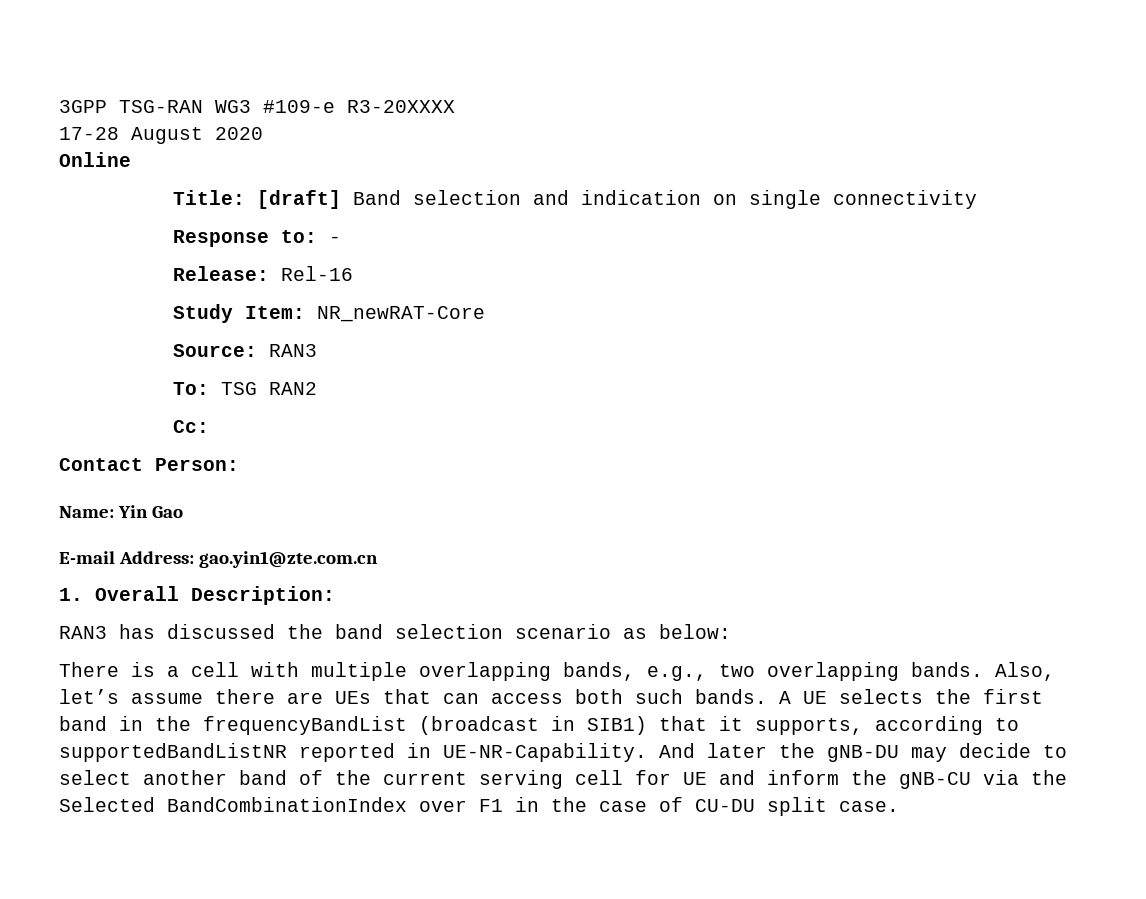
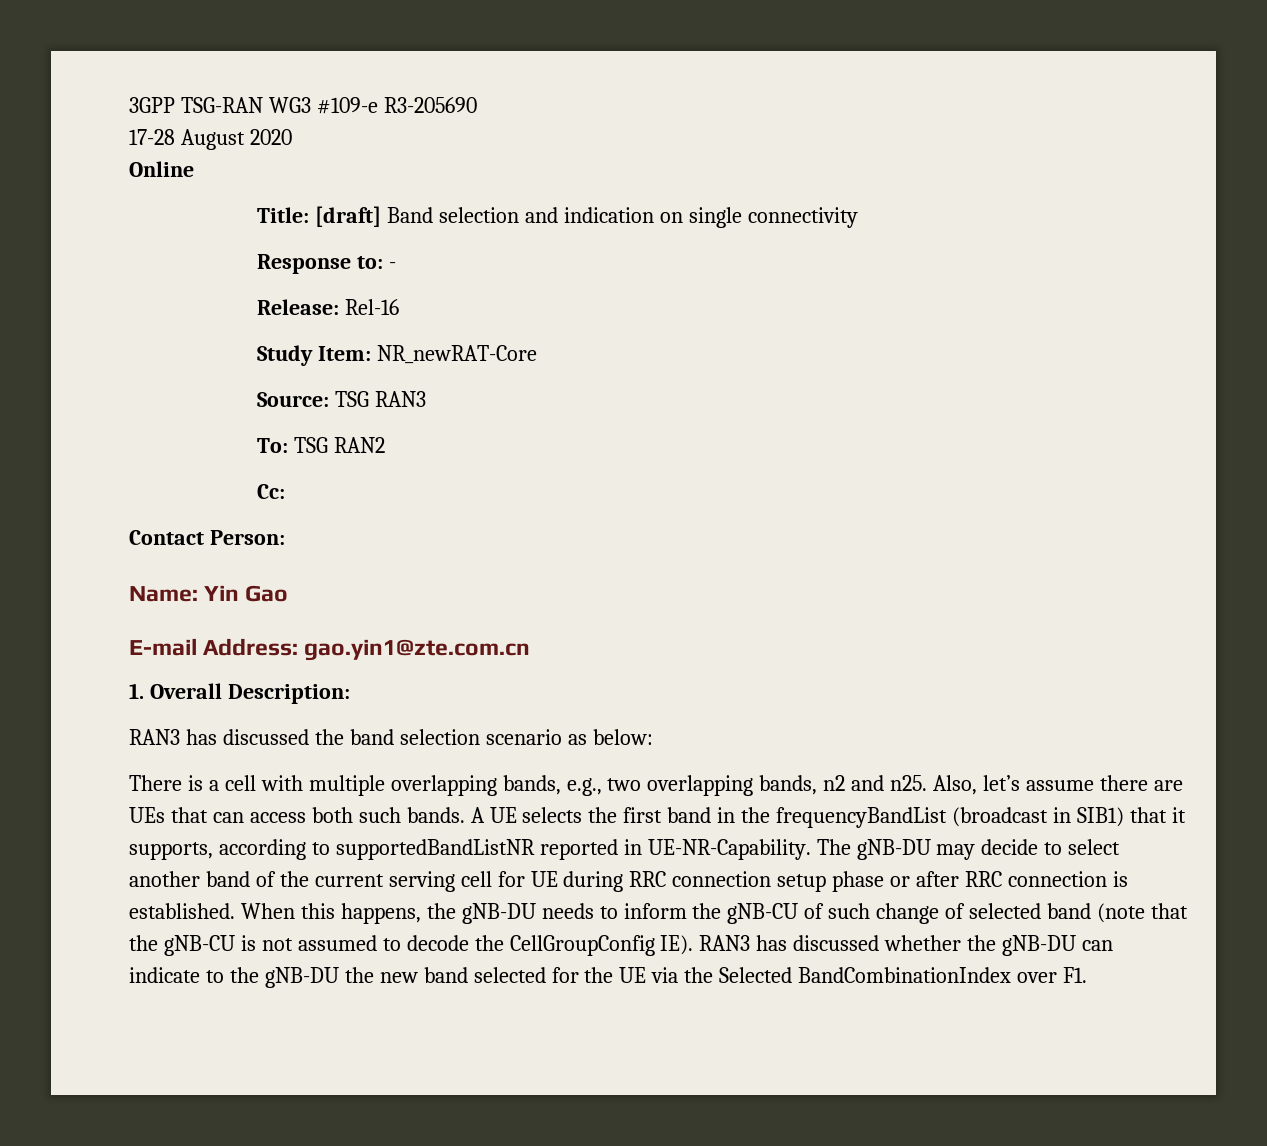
- 3GPP TSG-RAN WG3 #109-e R3-20XXXX
+ 3GPP TSG-RAN WG3 #109-e R3-205690
- Source: RAN3
+ Source: TSG RAN3
- There is a cell with multiple overlapping bands, e.g., two overlapping bands.
+ There is a cell with multiple overlapping bands, e.g., two overlapping bands, n2 and n25.
- And later the gNB-DU may decide to select another band of the current serving cell for UE and inform the gNB-CU via the Selected BandCombinationIndex over F1 in the case of CU-DU split case.
+ The gNB-DU may decide to select another band of the current serving cell for UE during RRC connection setup phase or after RRC connection is established. When this happens, the gNB-DU needs to inform the gNB-CU of such change of selected band (note that the gNB-CU is not assumed to decode the CellGroupConfig IE). RAN3 has discussed whether the gNB-DU can indicate to the gNB-DU the new band selected for the UE via the Selected BandCombinationIndex over F1.

